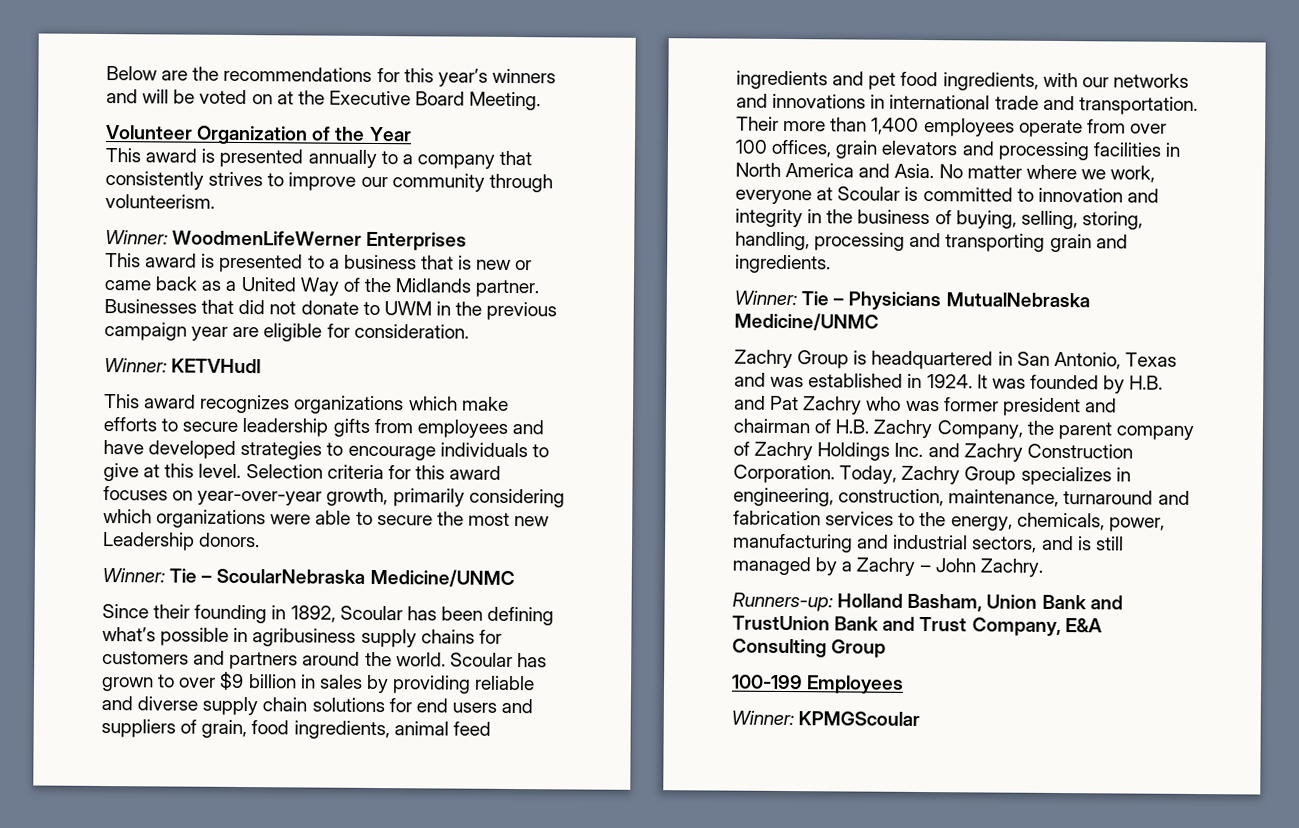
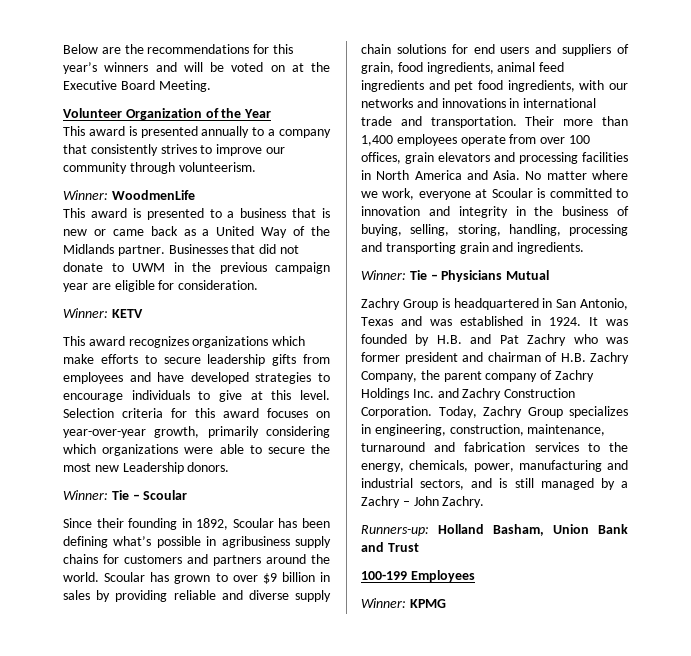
- Winner: WoodmenLifeWerner Enterprises
+ Winner: WoodmenLife
- Winner: KETVHudl
+ Winner: KETV
- Winner: Tie – ScoularNebraska Medicine/UNMC
+ Winner: Tie – Scoular
- Winner: Tie – Physicians MutualNebraska Medicine/UNMC
+ Winner: Tie – Physicians Mutual
- Runners-up: Holland Basham, Union Bank and TrustUnion Bank and Trust Company, E&A Consulting Group
+ Runners-up: Holland Basham, Union Bank and Trust
- Winner: KPMGScoular
+ Winner: KPMG

